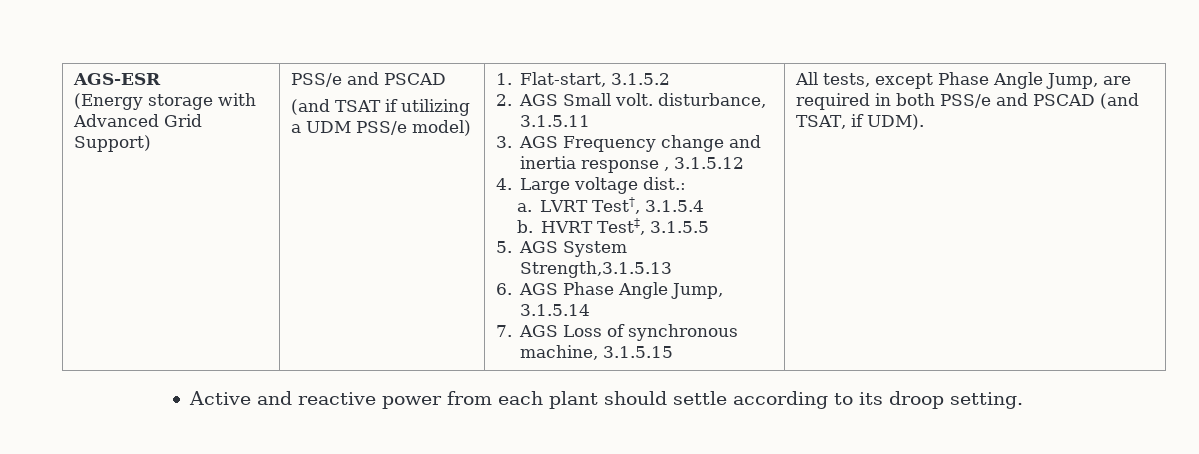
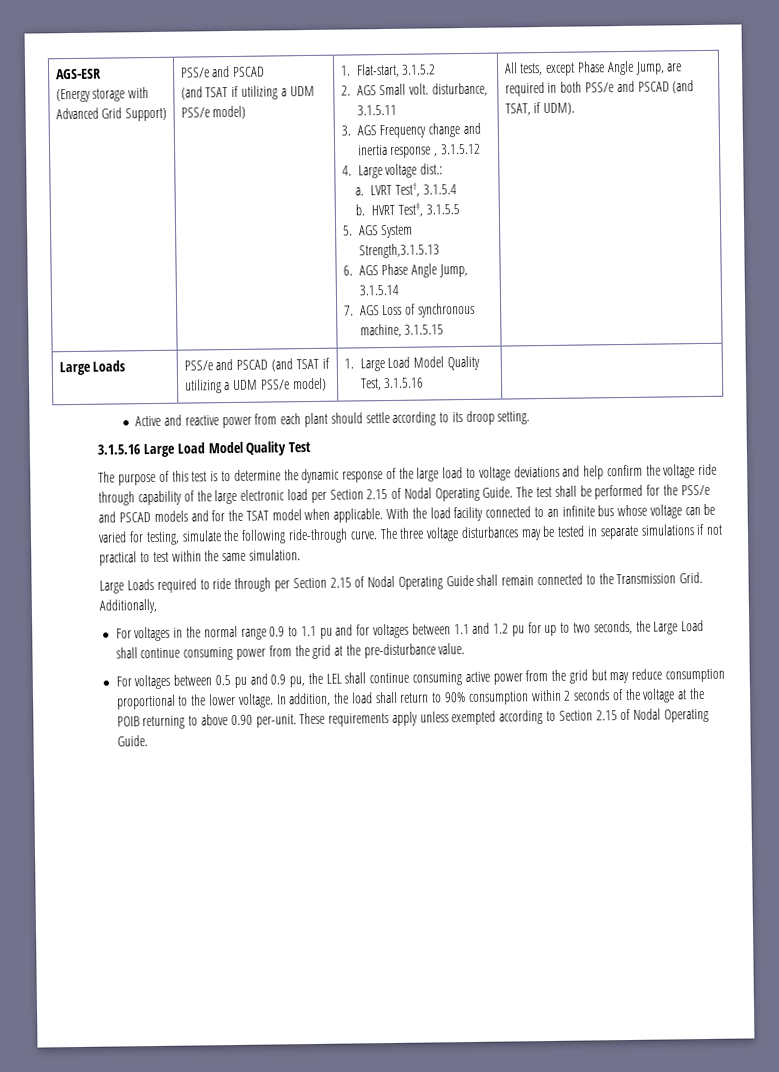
+ Large Loads | PSS/e and PSCAD (and TSAT if utilizing a UDM PSS/e model) | 1. Large Load Model Quality Test, 3.1.5.16 |
+ 3.1.5.16 Large Load Model Quality Test
+ The purpose of this test is to determine the dynamic response of the large load to voltage deviations and help confirm the voltage ride through capability of the large electronic load per Section 2.15 of Nodal Operating Guide. The test shall be performed for the PSS/e and PSCAD models and for the TSAT model when applicable. With the load facility connected to an infinite bus whose voltage can be varied for testing, simulate the following ride-through curve. The three voltage disturbances may be tested in separate simulations if not practical to test within the same simulation.
+ Large Loads required to ride through per Section 2.15 of Nodal Operating Guide shall remain connected to the Transmission Grid. Additionally,
+ For voltages in the normal range 0.9 to 1.1 pu and for voltages between 1.1 and 1.2 pu for up to two seconds, the Large Load shall continue consuming power from the grid at the pre-disturbance value.
+ For voltages between 0.5 pu and 0.9 pu, the LEL shall continue consuming active power from the grid but may reduce consumption proportional to the lower voltage. In addition, the load shall return to 90% consumption within 2 seconds of the voltage at the POIB returning to above 0.90 per-unit. These requirements apply unless exempted according to Section 2.15 of Nodal Operating Guide.

